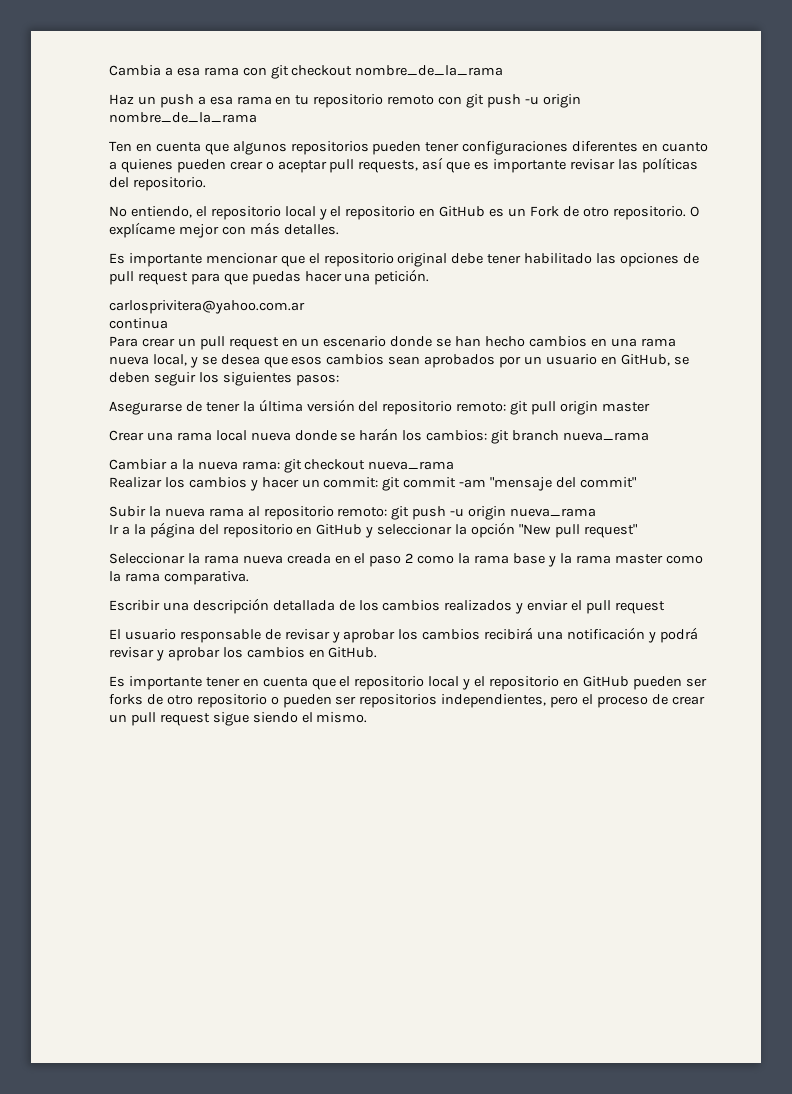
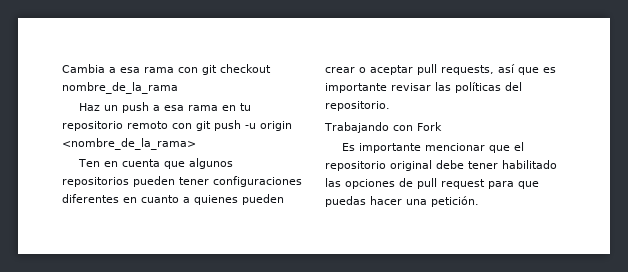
- Haz un push a esa rama en tu repositorio remoto con git push -u origin nombre_de_la_rama
+ Haz un push a esa rama en tu repositorio remoto con git push -u origin <nombre_de_la_rama>
- No entiendo, el repositorio local y el repositorio en GitHub es un Fork de otro repositorio. O explícame mejor con más detalles.
+ Trabajando con Fork
- carlosprivitera@yahoo.com.ar
- continua
- Para crear un pull request en un escenario donde se han hecho cambios en una rama nueva local, y se desea que esos cambios sean aprobados por un usuario en GitHub, se deben seguir los siguientes pasos:
- Asegurarse de tener la última versión del repositorio remoto: git pull origin master
- Crear una rama local nueva donde se harán los cambios: git branch nueva_rama
- Cambiar a la nueva rama: git checkout nueva_rama
- Realizar los cambios y hacer un commit: git commit -am "mensaje del commit"
- Subir la nueva rama al repositorio remoto: git push -u origin nueva_rama
- Ir a la página del repositorio en GitHub y seleccionar la opción "New pull request"
- Seleccionar la rama nueva creada en el paso 2 como la rama base y la rama master como la rama comparativa.
- Escribir una descripción detallada de los cambios realizados y enviar el pull request
- El usuario responsable de revisar y aprobar los cambios recibirá una notificación y podrá revisar y aprobar los cambios en GitHub.
- Es importante tener en cuenta que el repositorio local y el repositorio en GitHub pueden ser forks de otro repositorio o pueden ser repositorios independientes, pero el proceso de crear un pull request sigue siendo el mismo.

